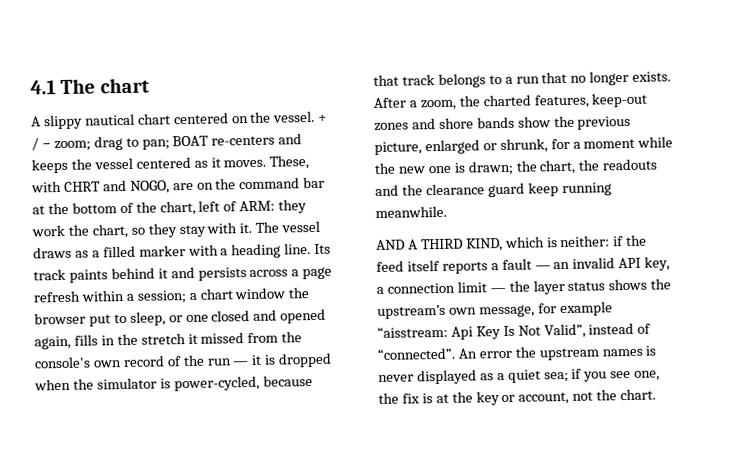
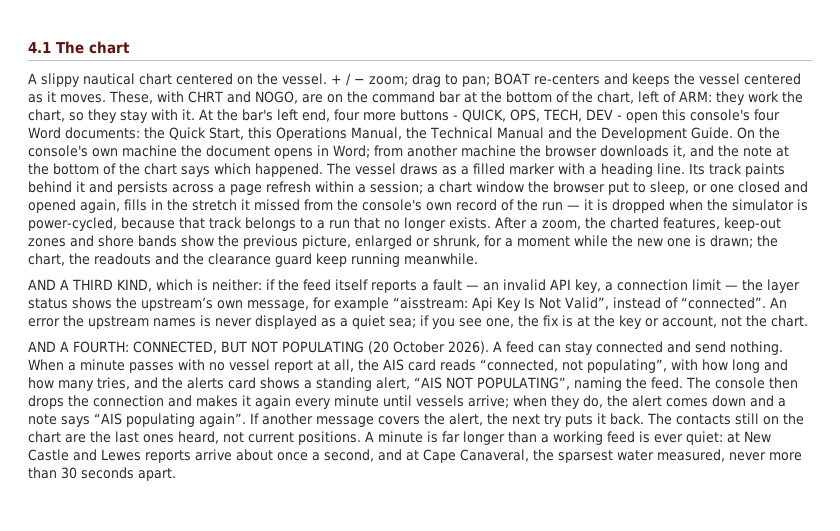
+ At the bar's left end, four more buttons - QUICK, OPS, TECH, DEV - open this console's four Word documents: the Quick Start, this Operations Manual, the Technical Manual and the Development Guide. On the console's own machine the document opens in Word; from another machine the browser downloads it, and the note at the bottom of the chart says which happened.
+ AND A FOURTH: CONNECTED, BUT NOT POPULATING (20 October 2026). A feed can stay connected and send nothing. When a minute passes with no vessel report at all, the AIS card reads “connected, not populating”, with how long and how many tries, and the alerts card shows a standing alert, “AIS NOT POPULATING”, naming the feed. The console then drops the connection and makes it again every minute until vessels arrive; when they do, the alert comes down and a note says “AIS populating again”. If another message covers the alert, the next try puts it back. The contacts still on the chart are the last ones heard, not current positions. A minute is far longer than a working feed is ever quiet: at New Castle and Lewes reports arrive about once a second, and at Cape Canaveral, the sparsest water measured, never more than 30 seconds apart.

